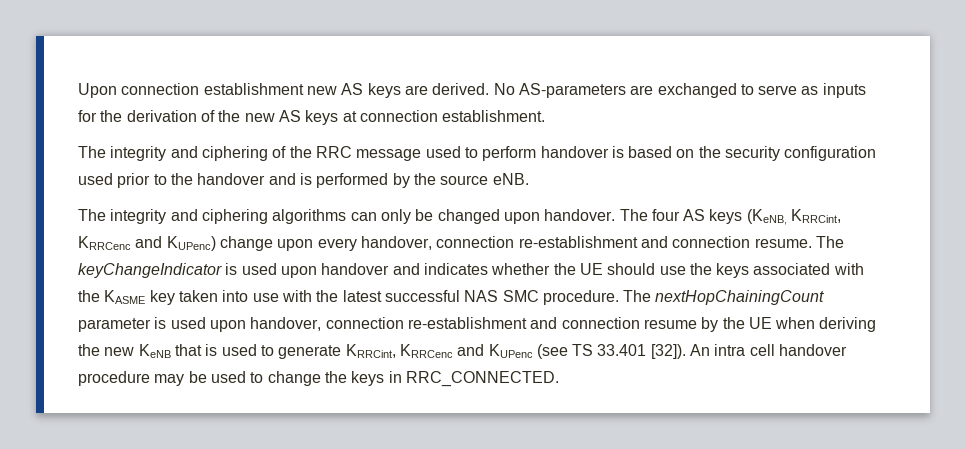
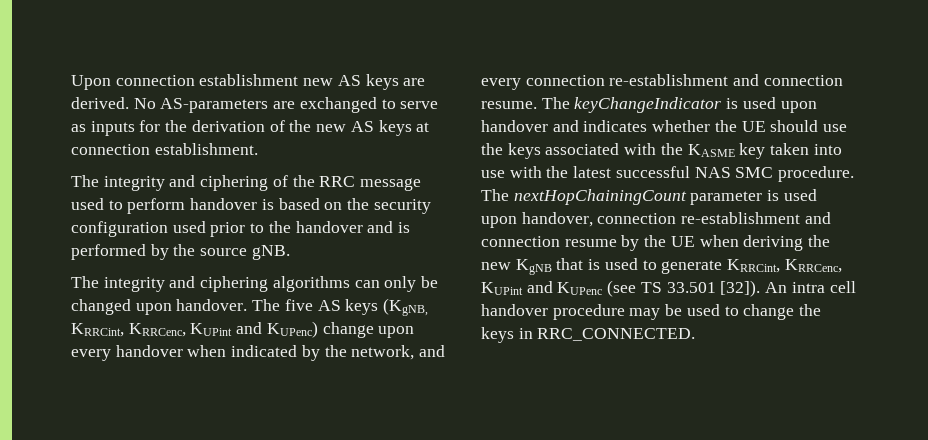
- The integrity and ciphering of the RRC message used to perform handover is based on the security configuration used prior to the handover and is performed by the source eNB.
+ The integrity and ciphering of the RRC message used to perform handover is based on the security configuration used prior to the handover and is performed by the source gNB.
- The four AS keys (KeNB, KRRCint, KRRCenc and KUPenc) change upon every handover, connection re-establishment and connection resume.
+ The five AS keys (KgNB, KRRCint, KRRCenc, KUPint and KUPenc) change upon every handover when indicated by the network, and every connection re-establishment and connection resume.
- The nextHopChainingCount parameter is used upon handover, connection re-establishment and connection resume by the UE when deriving the new KeNB that is used to generate KRRCint, KRRCenc and KUPenc (see TS 33.401 [32]).
+ The nextHopChainingCount parameter is used upon handover, connection re-establishment and connection resume by the UE when deriving the new KgNB that is used to generate KRRCint, KRRCenc, KUPint and KUPenc (see TS 33.501 [32]).

